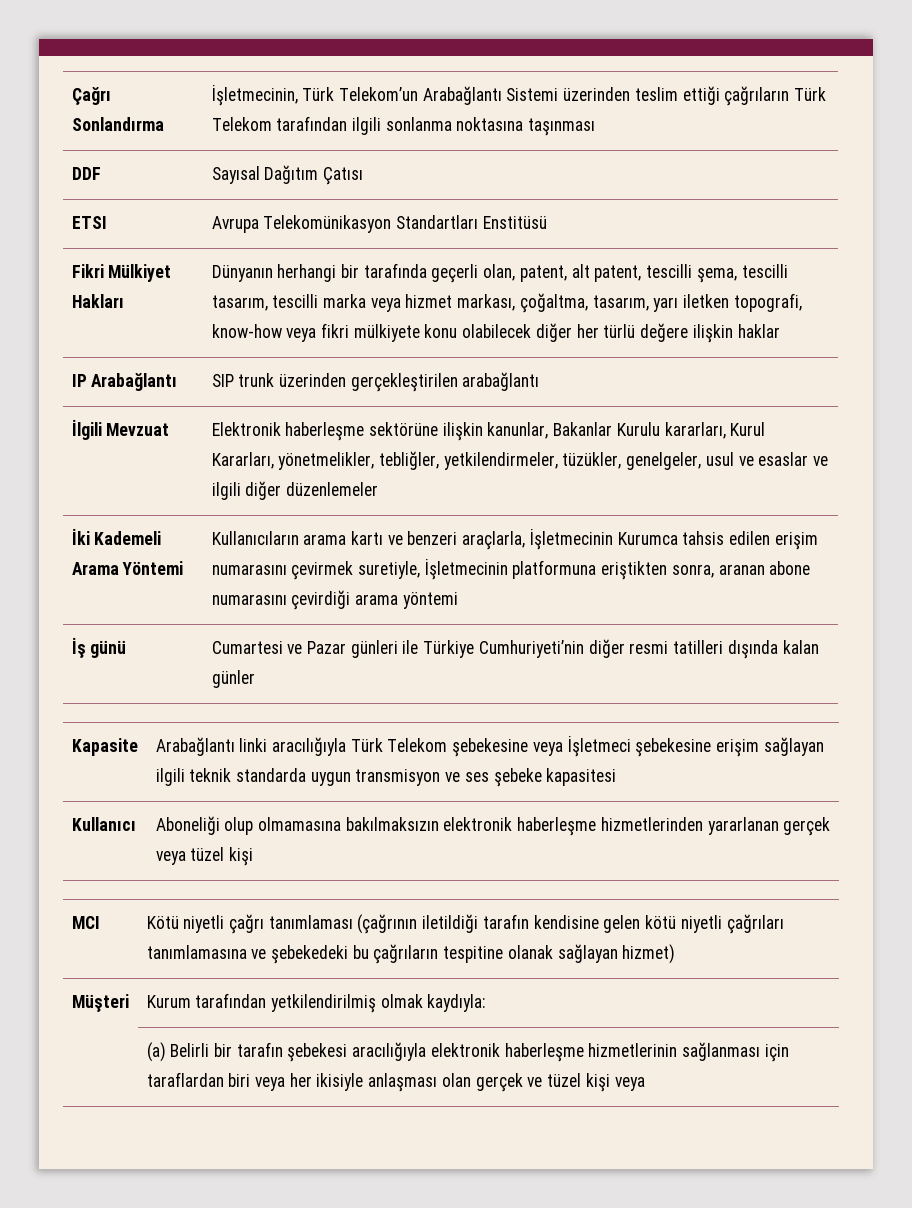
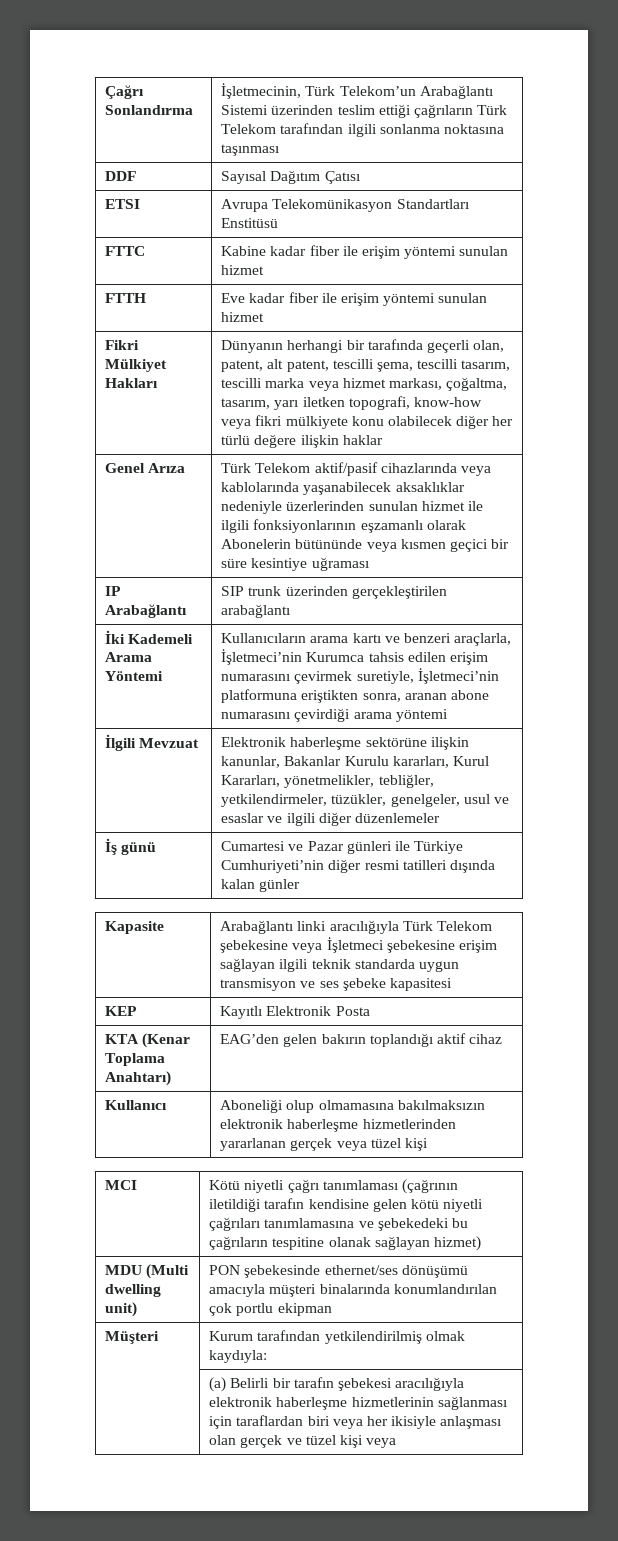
+ FTTC | Kabine kadar fiber ile erişim yöntemi sunulan hizmet
+ FTTH | Eve kadar fiber ile erişim yöntemi sunulan hizmet
+ Genel Arıza | Türk Telekom aktif/pasif cihazlarında veya kablolarında yaşanabilecek aksaklıklar nedeniyle üzerlerinden sunulan hizmet ile ilgili fonksiyonlarının eşzamanlı olarak Abonelerin bütününde veya kısmen geçici bir süre kesintiye uğraması
+ İki Kademeli Arama Yöntemi | Kullanıcıların arama kartı ve benzeri araçlarla, İşletmeci’nin Kurumca tahsis edilen erişim numarasını çevirmek suretiyle, İşletmeci’nin platformuna eriştikten sonra, aranan abone numarasını çevirdiği arama yöntemi
- İki Kademeli Arama Yöntemi | Kullanıcıların arama kartı ve benzeri araçlarla, İşletmecinin Kurumca tahsis edilen erişim numarasını çevirmek suretiyle, İşletmecinin platformuna eriştikten sonra, aranan abone numarasını çevirdiği arama yöntemi
+ KEP | Kayıtlı Elektronik Posta
+ KTA (Kenar Toplama Anahtarı) | EAG’den gelen bakırın toplandığı aktif cihaz
+ MDU (Multi dwelling unit) | PON şebekesinde ethernet/ses dönüşümü amacıyla müşteri binalarında konumlandırılan çok portlu ekipman

